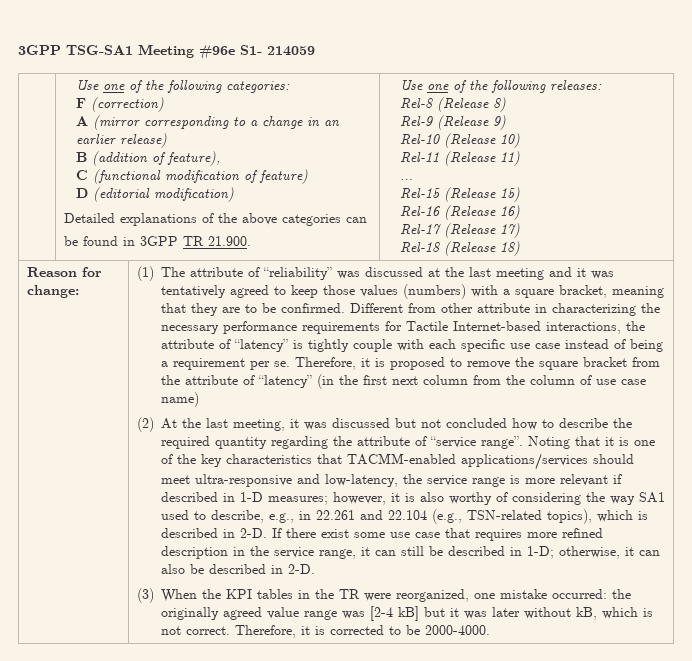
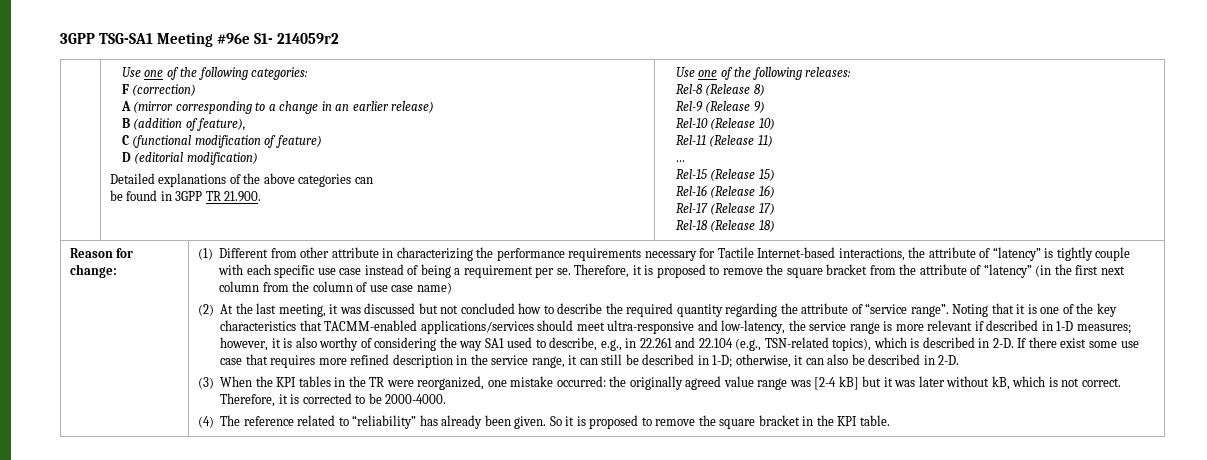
- 3GPP TSG-SA1 Meeting #96e S1- 214059
+ 3GPP TSG-SA1 Meeting #96e S1- 214059r2
- (1) The attribute of “reliability” was discussed at the last meeting and it was tentatively agreed to keep those values (numbers) with a square bracket, meaning that they are to be confirmed. Different from other attribute in characterizing the necessary performance requirements for Tactile Internet-based interactions, the attribute of “latency” is tightly couple with each specific use case instead of being a requirement per se.
+ (1) Different from other attribute in characterizing the performance requirements necessary for Tactile Internet-based interactions, the attribute of “latency” is tightly couple with each specific use case instead of being a requirement per se.
+ (4) The reference related to “reliability” has already been given. So it is proposed to remove the square bracket in the KPI table.

